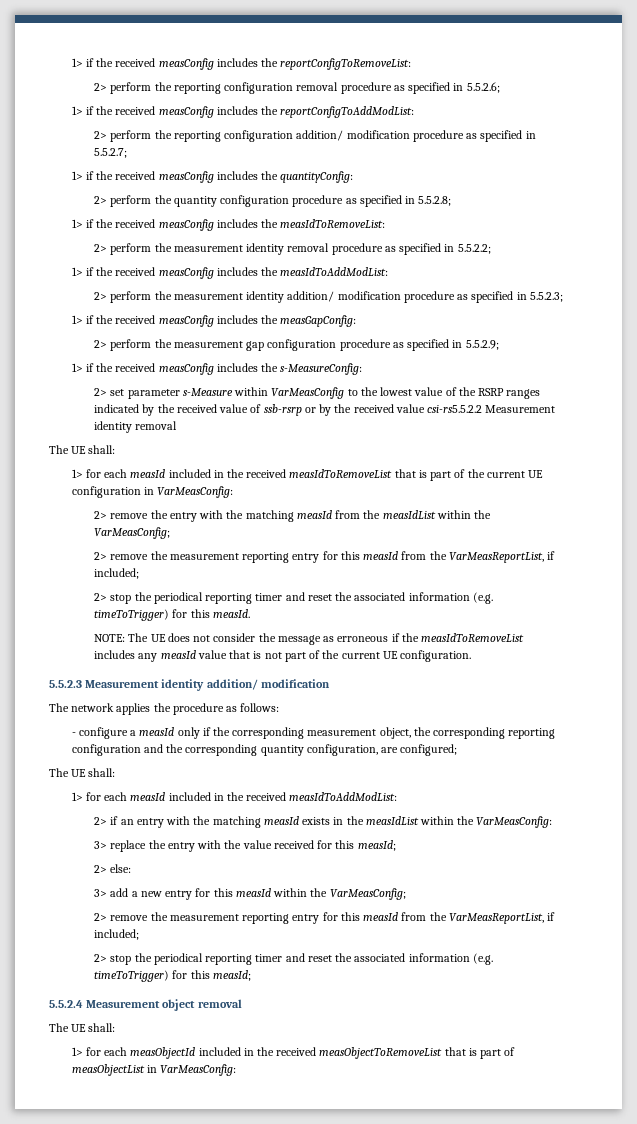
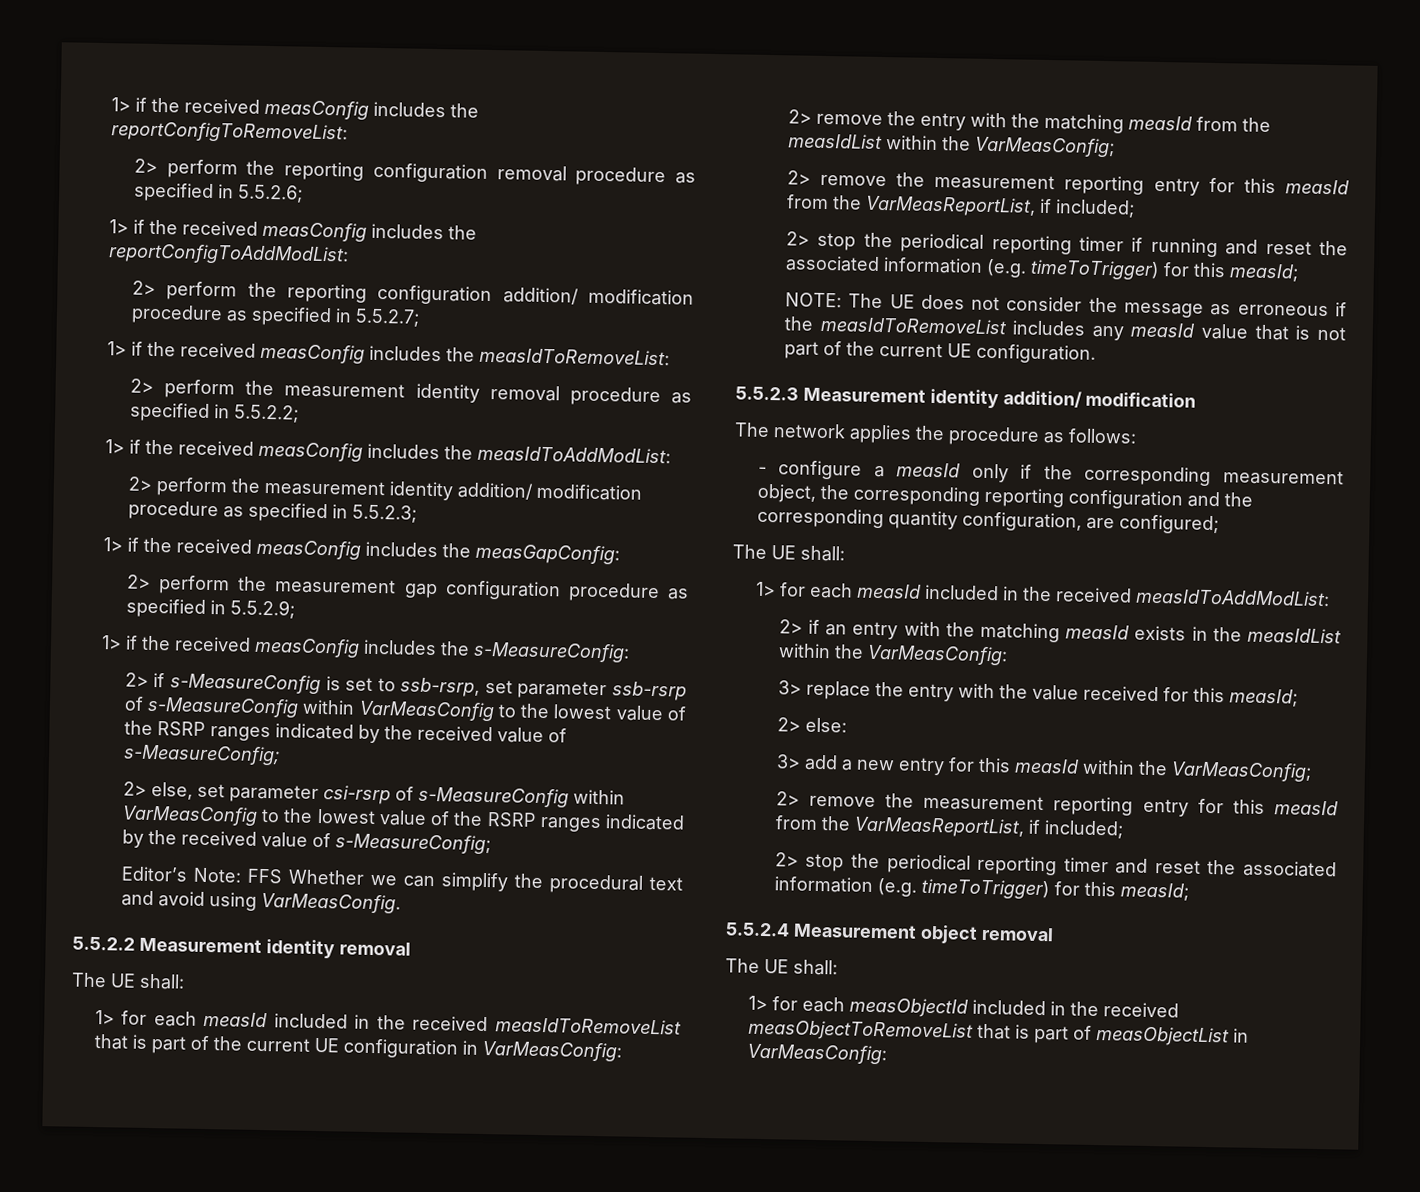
- 1> if the received measConfig includes the quantityConfig:
- 2> perform the quantity configuration procedure as specified in 5.5.2.8;
- 2> set parameter s-Measure within VarMeasConfig to the lowest value of the RSRP ranges indicated by the received value of ssb-rsrp or by the received value csi-rs5.5.2.2 Measurement identity removal
+ 2> if s-MeasureConfig is set to ssb-rsrp, set parameter ssb-rsrp of s-MeasureConfig within VarMeasConfig to the lowest value of the RSRP ranges indicated by the received value of s-MeasureConfig;
+ 2> else, set parameter csi-rsrp of s-MeasureConfig within VarMeasConfig to the lowest value of the RSRP ranges indicated by the received value of s-MeasureConfig;
+ Editor’s Note: FFS Whether we can simplify the procedural text and avoid using VarMeasConfig.
+ 5.5.2.2 Measurement identity removal
- 2> stop the periodical reporting timer and reset the associated information (e.g. timeToTrigger) for this measId.
+ 2> stop the periodical reporting timer if running and reset the associated information (e.g. timeToTrigger) for this measId;

